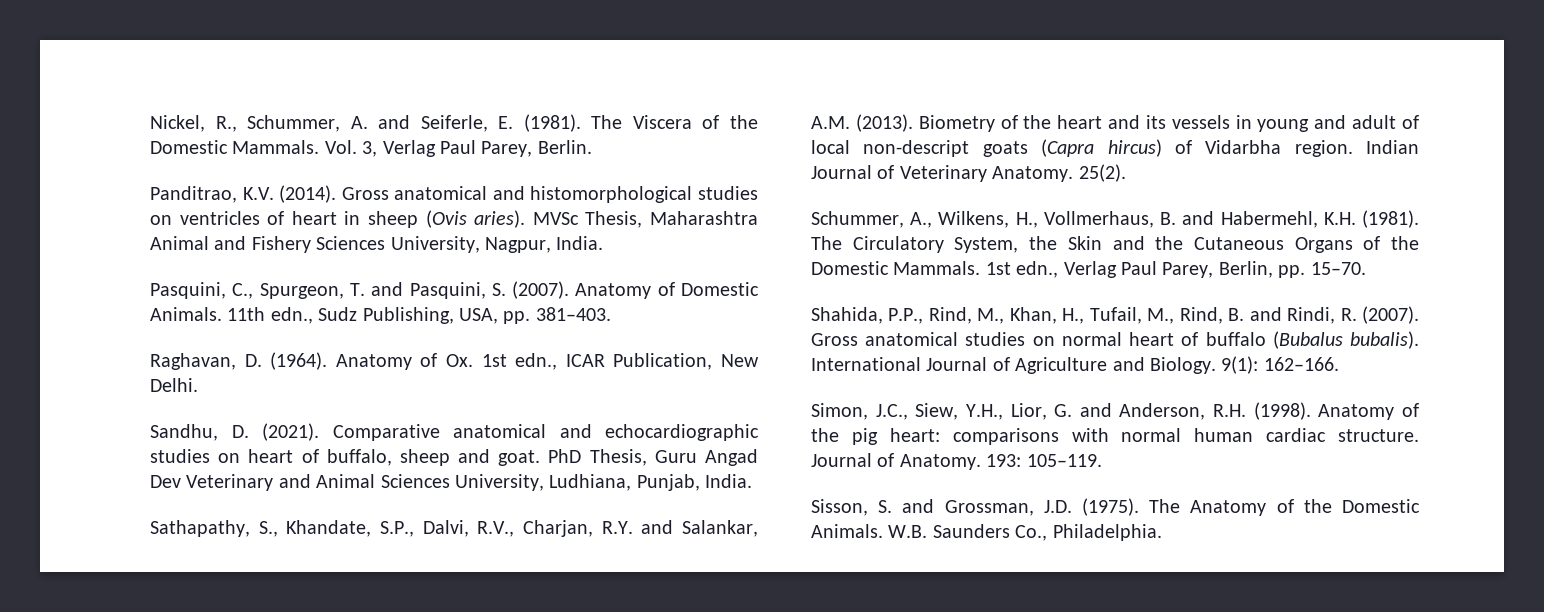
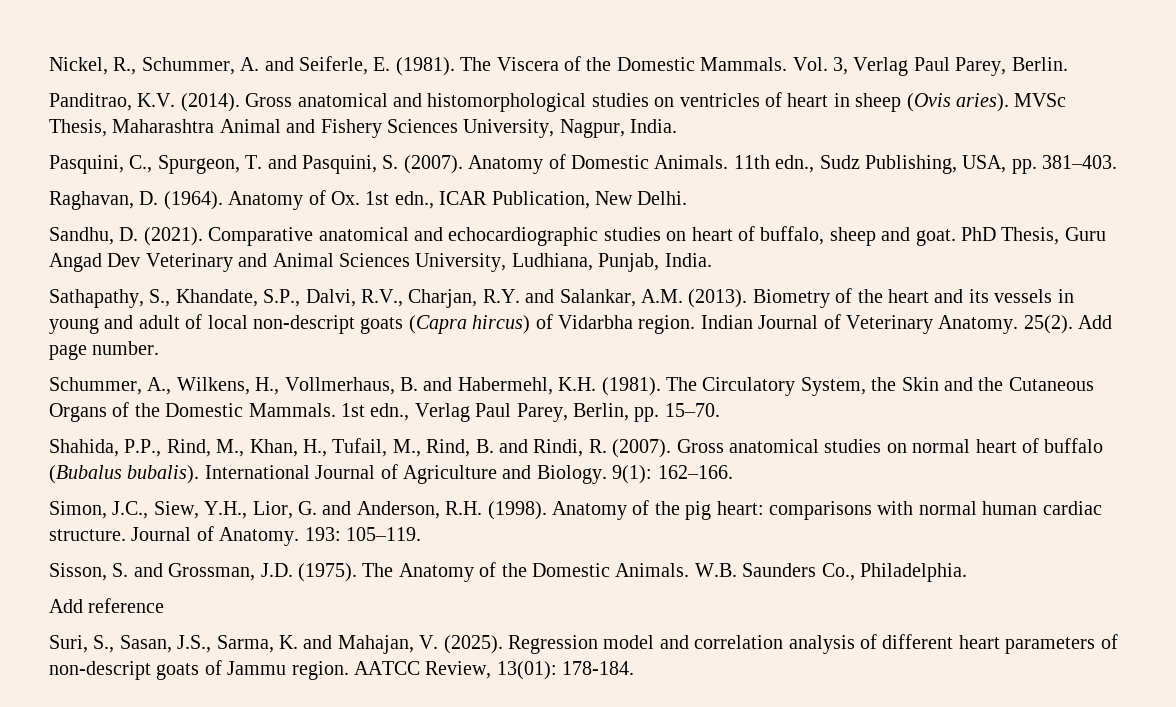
+ Add page number.
+ Add reference
+ Suri, S., Sasan, J.S., Sarma, K. and Mahajan, V. (2025). Regression model and correlation analysis of different heart parameters of non-descript goats of Jammu region. AATCC Review, 13(01): 178-184.

